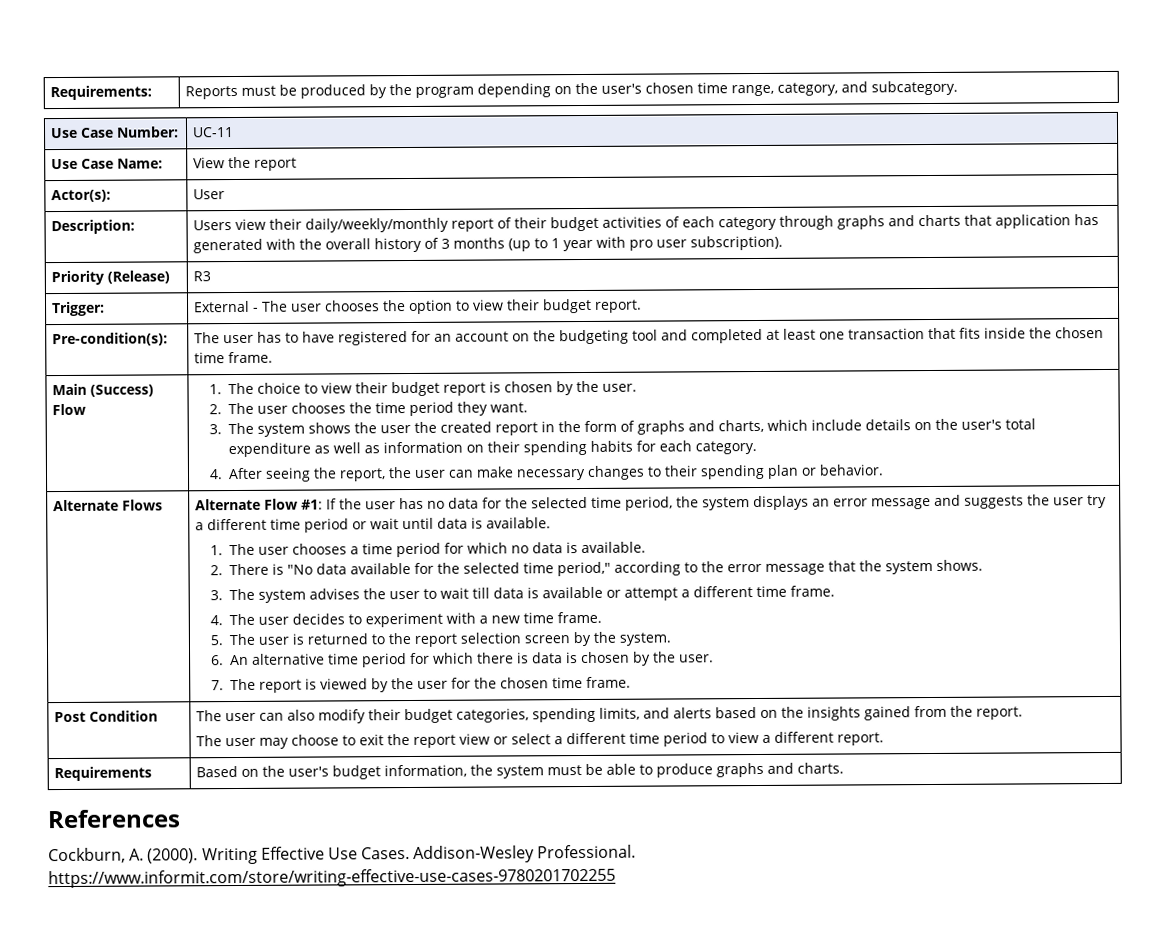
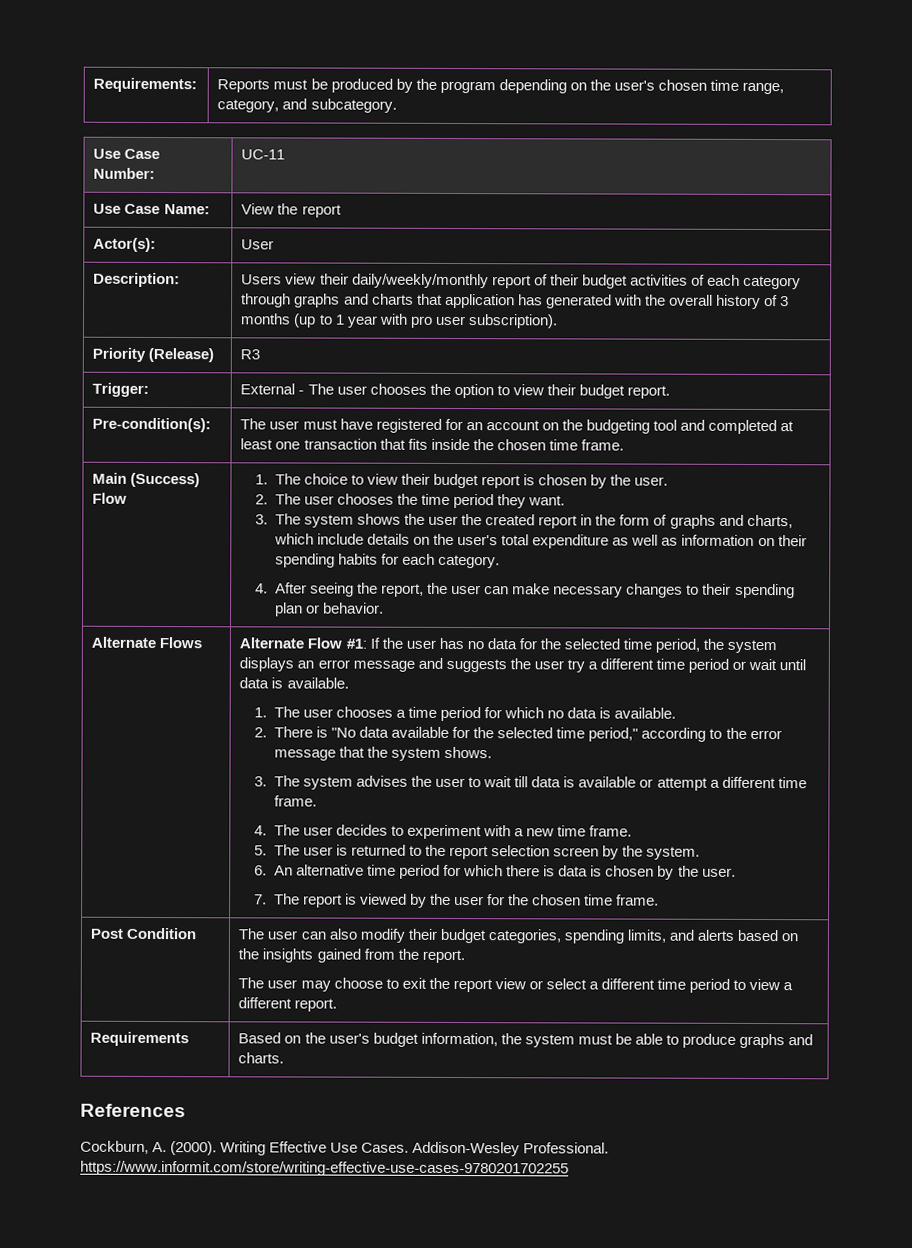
- Pre-condition(s): | The user has to have registered for an account on the budgeting tool and completed at least one transaction that fits inside the chosen time frame.
+ Pre-condition(s): | The user must have registered for an account on the budgeting tool and completed at least one transaction that fits inside the chosen time frame.

